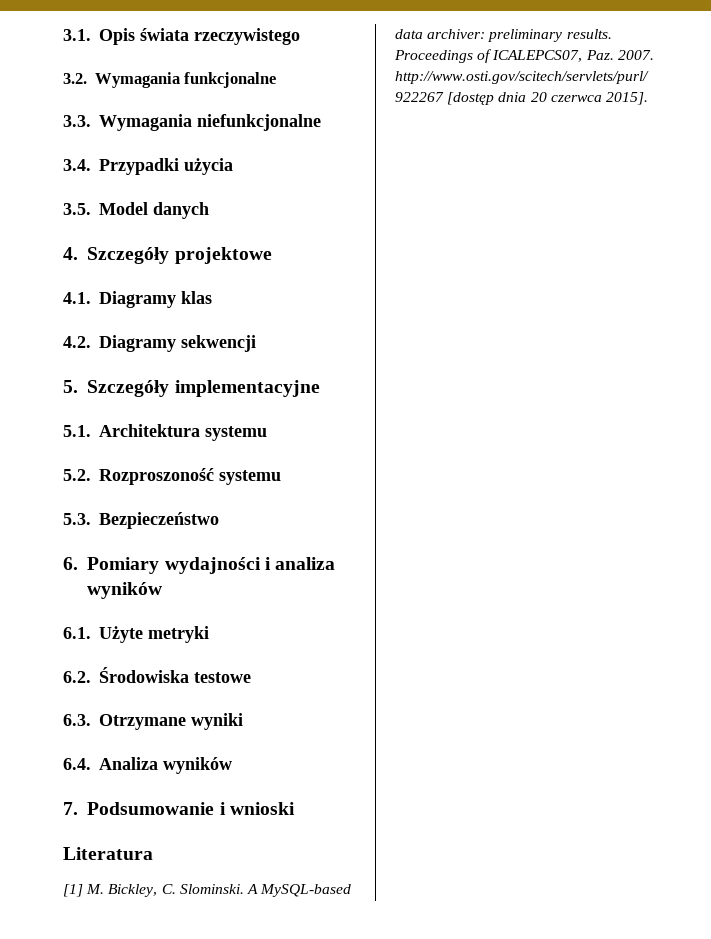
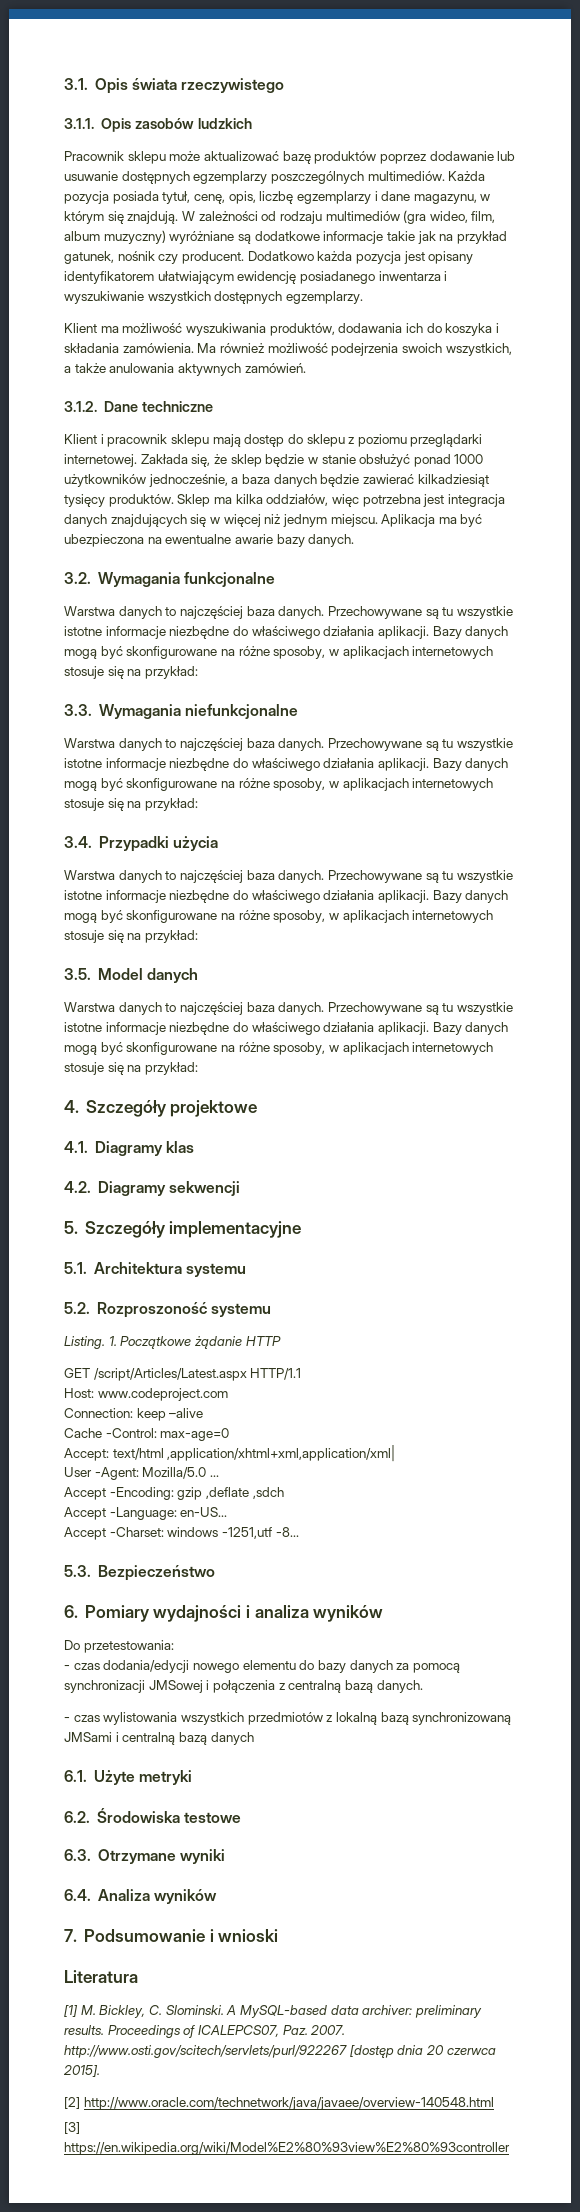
+ 3.1.1. Opis zasobów ludzkich
+ Pracownik sklepu może aktualizować bazę produktów poprzez dodawanie lub usuwanie dostępnych egzemplarzy poszczególnych multimediów. Każda pozycja posiada tytuł, cenę, opis, liczbę egzemplarzy i dane magazynu, w którym się znajdują. W zależności od rodzaju multimediów (gra wideo, film, album muzyczny) wyróżniane są dodatkowe informacje takie jak na przykład gatunek, nośnik czy producent. Dodatkowo każda pozycja jest opisany identyfikatorem ułatwiającym ewidencję posiadanego inwentarza i wyszukiwanie wszystkich dostępnych egzemplarzy.
+ Klient ma możliwość wyszukiwania produktów, dodawania ich do koszyka i składania zamówienia. Ma również możliwość podejrzenia swoich wszystkich, a także anulowania aktywnych zamówień.
+ 3.1.2. Dane techniczne
+ Klient i pracownik sklepu mają dostęp do sklepu z poziomu przeglądarki internetowej. Zakłada się, że sklep będzie w stanie obsłużyć ponad 1000 użytkowników jednocześnie, a baza danych będzie zawierać kilkadziesiąt tysięcy produktów. Sklep ma kilka oddziałów, więc potrzebna jest integracja danych znajdujących się w więcej niż jednym miejscu. Aplikacja ma być ubezpieczona na ewentualne awarie bazy danych.
  3.2. Wymagania funkcjonalne
+ Warstwa danych to najczęściej baza danych. Przechowywane są tu wszystkie istotne informacje niezbędne do właściwego działania aplikacji. Bazy danych mogą być skonfigurowane na różne sposoby, w aplikacjach internetowych stosuje się na przykład:
  3.3. Wymagania niefunkcjonalne
+ Warstwa danych to najczęściej baza danych. Przechowywane są tu wszystkie istotne informacje niezbędne do właściwego działania aplikacji. Bazy danych mogą być skonfigurowane na różne sposoby, w aplikacjach internetowych stosuje się na przykład:
  3.4. Przypadki użycia
+ Warstwa danych to najczęściej baza danych. Przechowywane są tu wszystkie istotne informacje niezbędne do właściwego działania aplikacji. Bazy danych mogą być skonfigurowane na różne sposoby, w aplikacjach internetowych stosuje się na przykład:
  3.5. Model danych
+ Warstwa danych to najczęściej baza danych. Przechowywane są tu wszystkie istotne informacje niezbędne do właściwego działania aplikacji. Bazy danych mogą być skonfigurowane na różne sposoby, w aplikacjach internetowych stosuje się na przykład:
+ Listing. 1. Początkowe żądanie HTTP
+ GET /script/Articles/Latest.aspx HTTP/1.1
+ Host: www.codeproject.com
+ Connection: keep –alive
+ Cache -Control: max-age=0
+ Accept: text/html ,application/xhtml+xml,application/xml|
+ User -Agent: Mozilla/5.0 ...
+ Accept -Encoding: gzip ,deflate ,sdch
+ Accept -Language: en-US...
+ Accept -Charset: windows -1251,utf -8...
+ Do przetestowania:
+ - czas dodania/edycji nowego elementu do bazy danych za pomocą synchronizacji JMSowej i połączenia z centralną bazą danych.
+ - czas wylistowania wszystkich przedmiotów z lokalną bazą synchronizowaną JMSami i centralną bazą danych
+ [2] http://www.oracle.com/technetwork/java/javaee/overview-140548.html
+ [3] https://en.wikipedia.org/wiki/Model%E2%80%93view%E2%80%93controller

